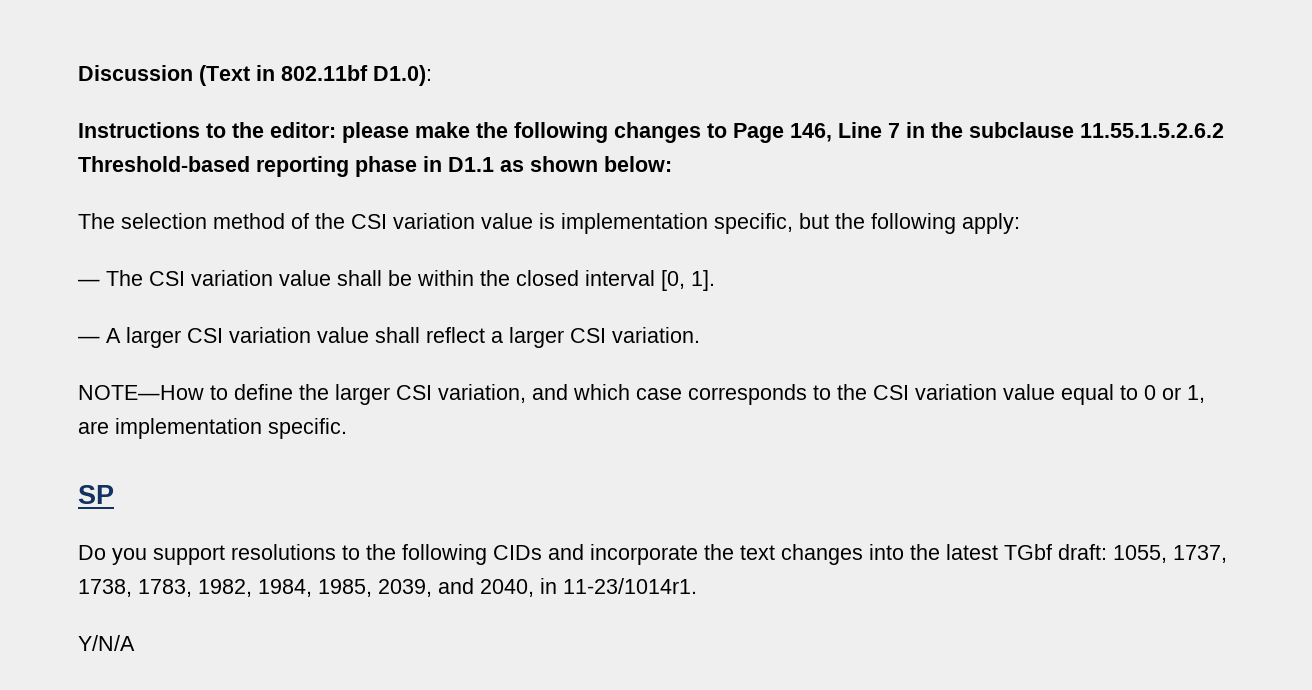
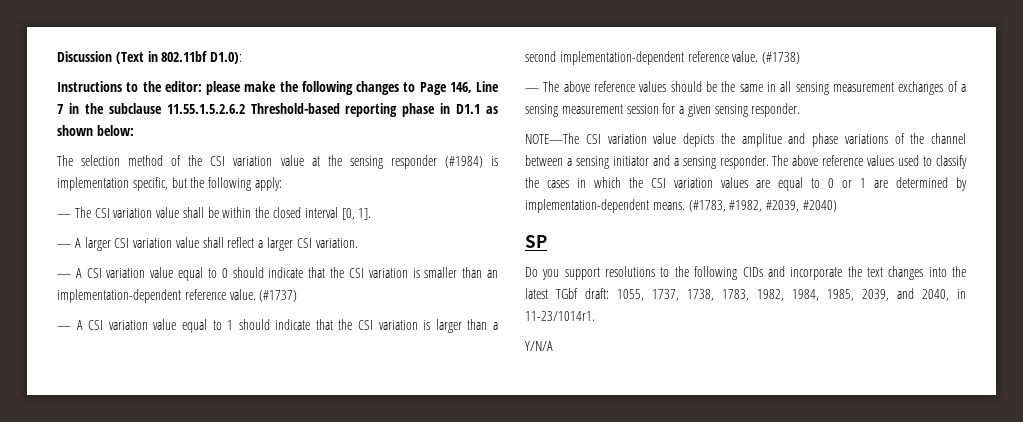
- The selection method of the CSI variation value is implementation specific, but the following apply:
+ The selection method of the CSI variation value at the sensing responder (#1984) is implementation specific, but the following apply:
- NOTE—How to define the larger CSI variation, and which case corresponds to the CSI variation value equal to 0 or 1, are implementation specific.
+ — A CSI variation value equal to 0 should indicate that the CSI variation is smaller than an implementation-dependent reference value. (#1737)
+ — A CSI variation value equal to 1 should indicate that the CSI variation is larger than a second implementation-dependent reference value. (#1738)
+ — The above reference values should be the same in all sensing measurement exchanges of a sensing measurement session for a given sensing responder.
+ NOTE—The CSI variation value depicts the amplitue and phase variations of the channel between a sensing initiator and a sensing responder. The above reference values used to classify the cases in which the CSI variation values are equal to 0 or 1 are determined by implementation-dependent means. (#1783, #1982, #2039, #2040)

